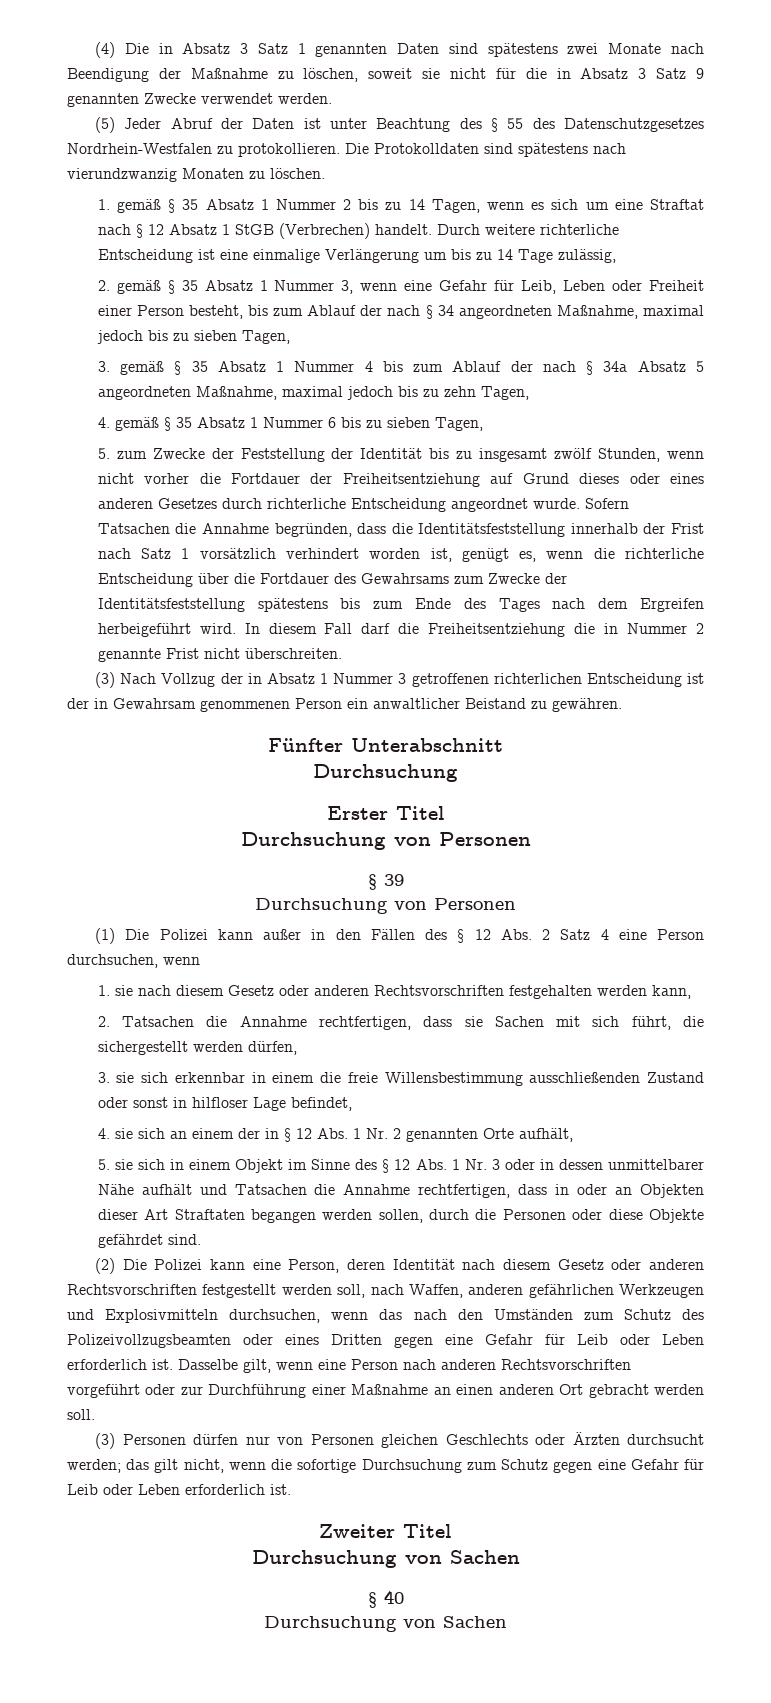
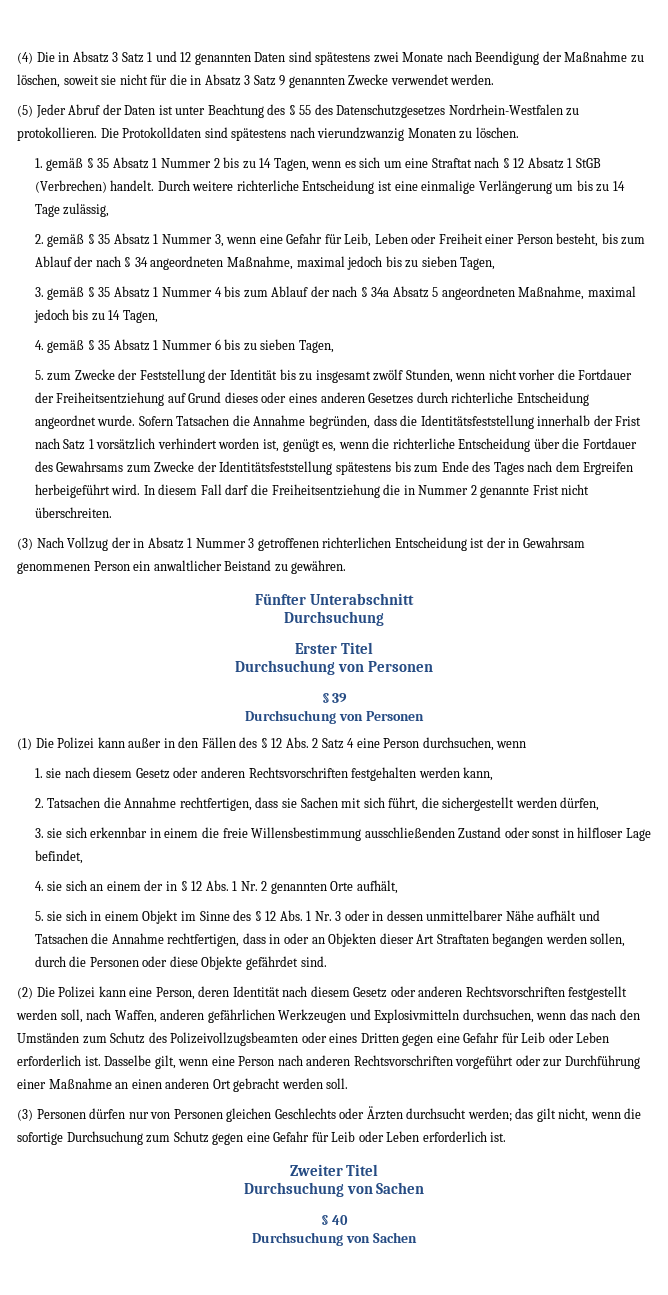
- (4) Die in Absatz 3 Satz 1 genannten Daten sind spätestens zwei Monate nach Beendigung der Maßnahme zu löschen, soweit sie nicht für die in Absatz 3 Satz 9 genannten Zwecke verwendet werden.
+ (4) Die in Absatz 3 Satz 1 und 12 genannten Daten sind spätestens zwei Monate nach Beendigung der Maßnahme zu löschen, soweit sie nicht für die in Absatz 3 Satz 9 genannten Zwecke verwendet werden.
- 3. gemäß § 35 Absatz 1 Nummer 4 bis zum Ablauf der nach § 34a Absatz 5 angeordneten Maßnahme, maximal jedoch bis zu zehn Tagen,
+ 3. gemäß § 35 Absatz 1 Nummer 4 bis zum Ablauf der nach § 34a Absatz 5 angeordneten Maßnahme, maximal jedoch bis zu 14 Tagen,

